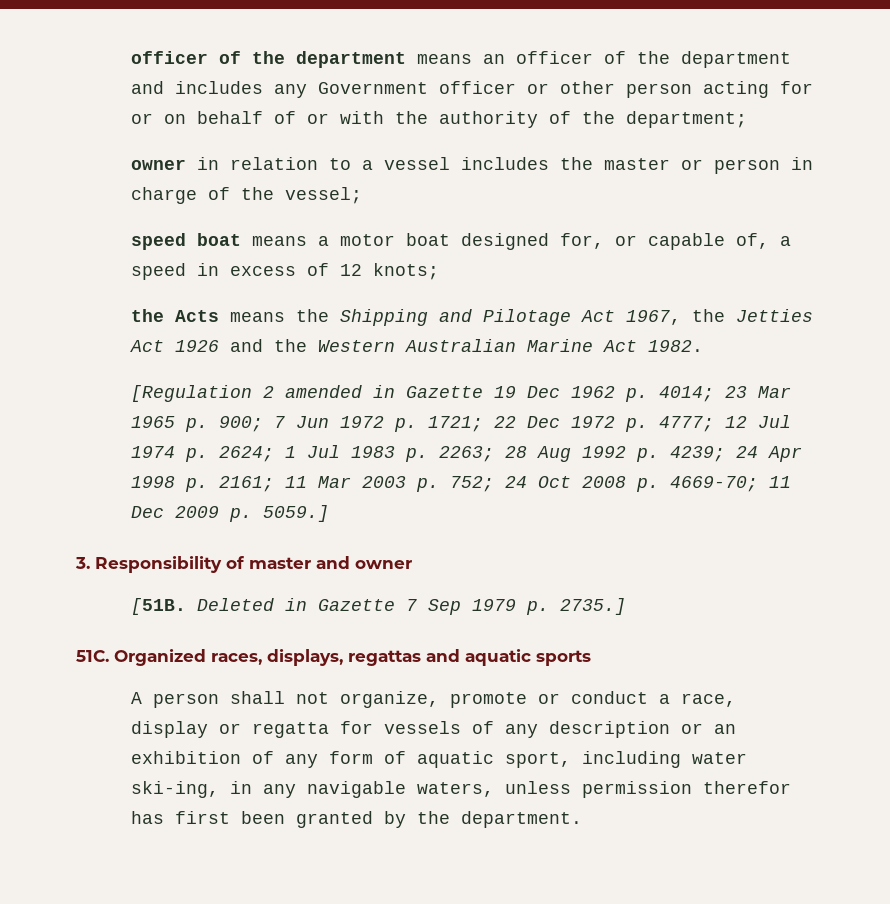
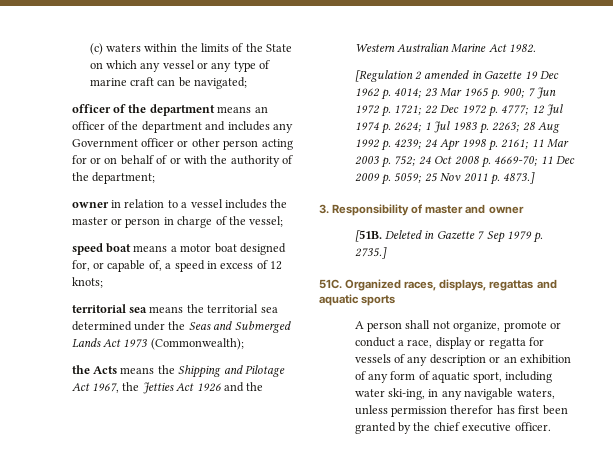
+ (c) waters within the limits of the State on which any vessel or any type of marine craft can be navigated;
+ territorial sea means the territorial sea determined under the Seas and Submerged Lands Act 1973 (Commonwealth);
- [Regulation 2 amended in Gazette 19 Dec 1962 p. 4014; 23 Mar 1965 p. 900; 7 Jun 1972 p. 1721; 22 Dec 1972 p. 4777; 12 Jul 1974 p. 2624; 1 Jul 1983 p. 2263; 28 Aug 1992 p. 4239; 24 Apr 1998 p. 2161; 11 Mar 2003 p. 752; 24 Oct 2008 p. 4669-70; 11 Dec 2009 p. 5059.]
+ [Regulation 2 amended in Gazette 19 Dec 1962 p. 4014; 23 Mar 1965 p. 900; 7 Jun 1972 p. 1721; 22 Dec 1972 p. 4777; 12 Jul 1974 p. 2624; 1 Jul 1983 p. 2263; 28 Aug 1992 p. 4239; 24 Apr 1998 p. 2161; 11 Mar 2003 p. 752; 24 Oct 2008 p. 4669-70; 11 Dec 2009 p. 5059; 25 Nov 2011 p. 4873.]
- A person shall not organize, promote or conduct a race, display or regatta for vessels of any description or an exhibition of any form of aquatic sport, including water ski-ing, in any navigable waters, unless permission therefor has first been granted by the department.
+ A person shall not organize, promote or conduct a race, display or regatta for vessels of any description or an exhibition of any form of aquatic sport, including water ski-ing, in any navigable waters, unless permission therefor has first been granted by the chief executive officer.

